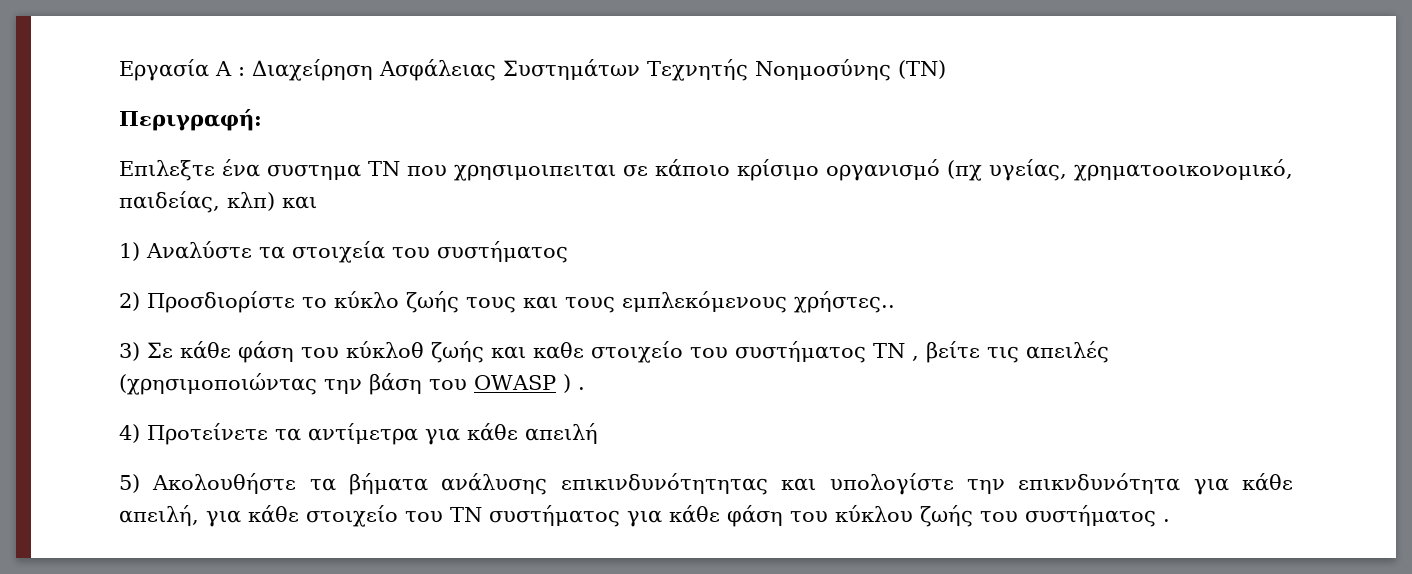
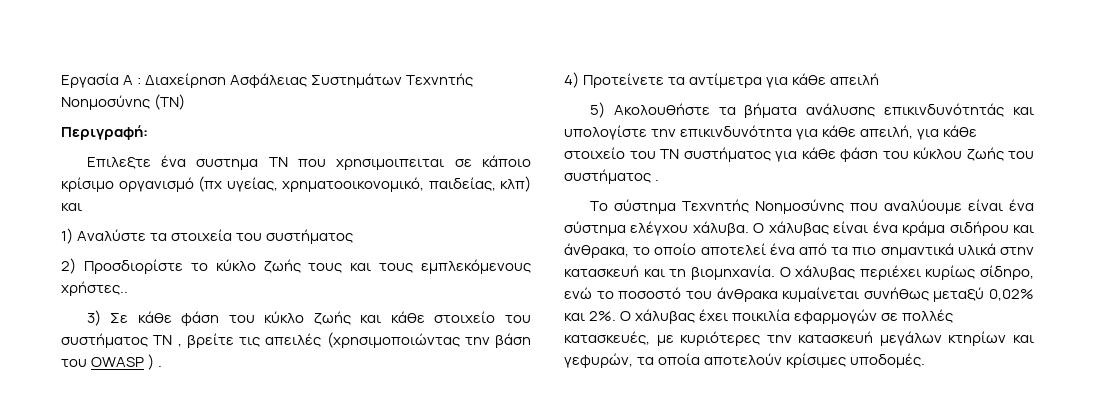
- 3) Σε κάθε φάση του κύκλοθ ζωής και καθε στοιχείο του συστήματος ΤΝ , βείτε τις απειλές (χρησιμοποιώντας την βάση του OWASP ) .
+ 3) Σε κάθε φάση του κύκλο ζωής και κάθε στοιχείο του συστήματος ΤΝ , βρείτε τις απειλές (χρησιμοποιώντας την βάση του OWASP ) .
- 5) Ακολουθήστε τα βήματα ανάλυσης επικινδυνότητητας και υπολογίστε την επικνδυνότητα για κάθε απειλή, για κάθε στοιχείο του TN συστήματος για κάθε φάση του κύκλου ζωής του συστήματος .
+ 5) Ακολουθήστε τα βήματα ανάλυσης επικινδυνότητάς και υπολογίστε την επικινδυνότητα για κάθε απειλή, για κάθε στοιχείο του TN συστήματος για κάθε φάση του κύκλου ζωής του συστήματος .
+ Το σύστημα Τεχνητής Νοημοσύνης που αναλύουμε είναι ένα σύστημα ελέγχου χάλυβα. Ο χάλυβας είναι ένα κράμα σιδήρου και άνθρακα, το οποίο αποτελεί ένα από τα πιο σημαντικά υλικά στην κατασκευή και τη βιομηχανία. Ο χάλυβας περιέχει κυρίως σίδηρο, ενώ το ποσοστό του άνθρακα κυμαίνεται συνήθως μεταξύ 0,02% και 2%. Ο χάλυβας έχει ποικιλία εφαρμογών σε πολλές κατασκευές, με κυριότερες την κατασκευή μεγάλων κτηρίων και γεφυρών, τα οποία αποτελούν κρίσιμες υποδομές.

